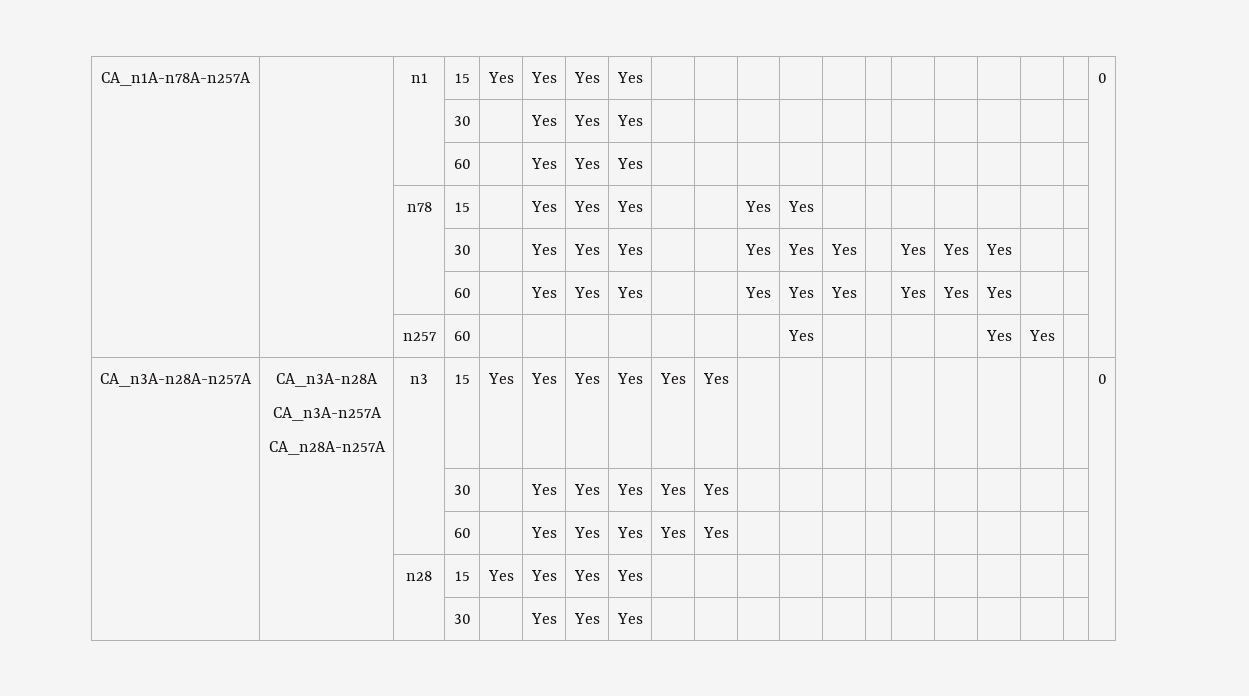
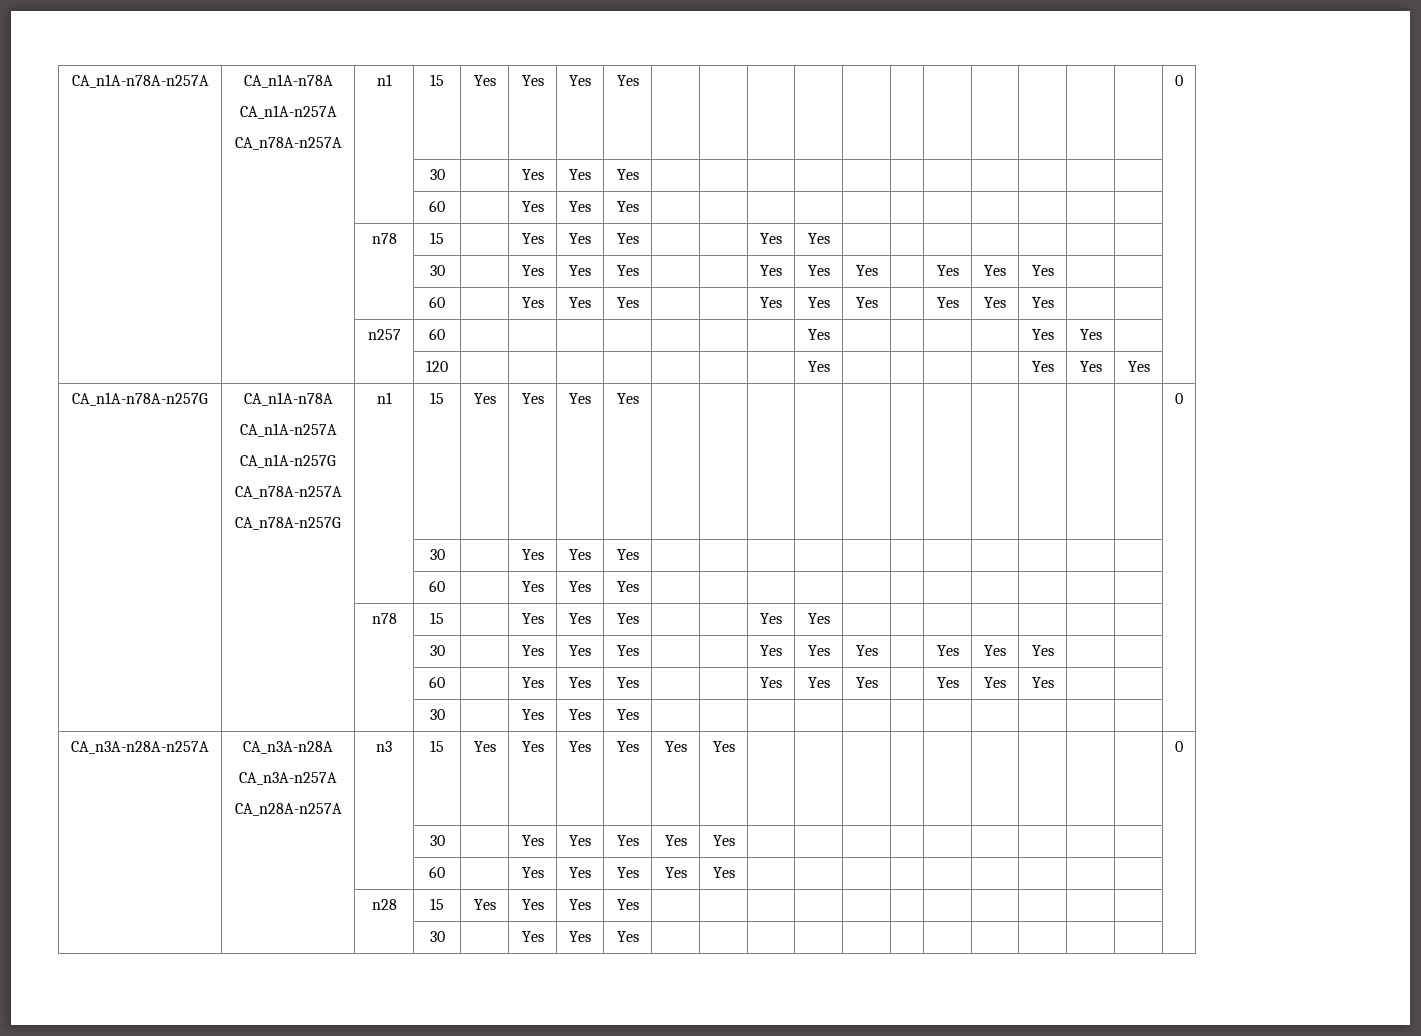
- CA_n1A-n78A-n257A | | n1 | 15 | Yes | Yes | Yes | Yes | | | | | | | | | | | | 0
+ CA_n1A-n78A-n257A | CA_n1A-n78A
+ CA_n1A-n257A
+ CA_n78A-n257A | n1 | 15 | Yes | Yes | Yes | Yes | | | | | | | | | | | | 0
+ | | | 120 | | | | | | | | Yes | | | | | Yes | Yes | Yes |
+ CA_n1A-n78A-n257G | CA_n1A-n78A
+ CA_n1A-n257A
+ CA_n1A-n257G
+ CA_n78A-n257A
+ CA_n78A-n257G | n1 | 15 | Yes | Yes | Yes | Yes | | | | | | | | | | | | 0
+ | | | 30 | | Yes | Yes | Yes | | | | | | | | | | | |
+ | | | 60 | | Yes | Yes | Yes | | | | | | | | | | | |
+ | | n78 | 15 | | Yes | Yes | Yes | | | Yes | Yes | | | | | | | |
+ | | | 30 | | Yes | Yes | Yes | | | Yes | Yes | Yes | | Yes | Yes | Yes | | |
+ | | | 60 | | Yes | Yes | Yes | | | Yes | Yes | Yes | | Yes | Yes | Yes | | |
+ | | | 30 | | Yes | Yes | Yes | | | | | | | | | | | |

